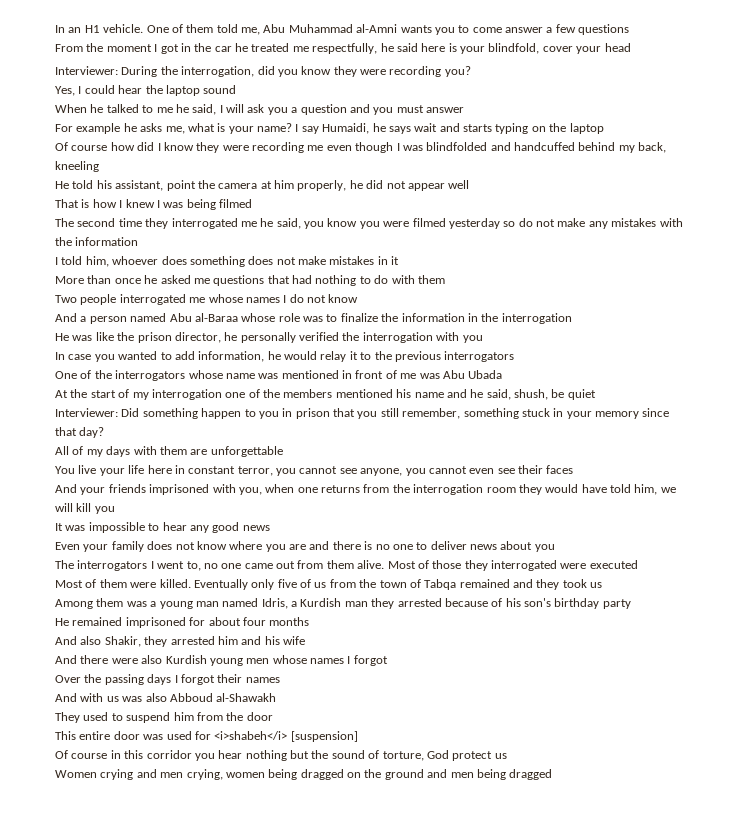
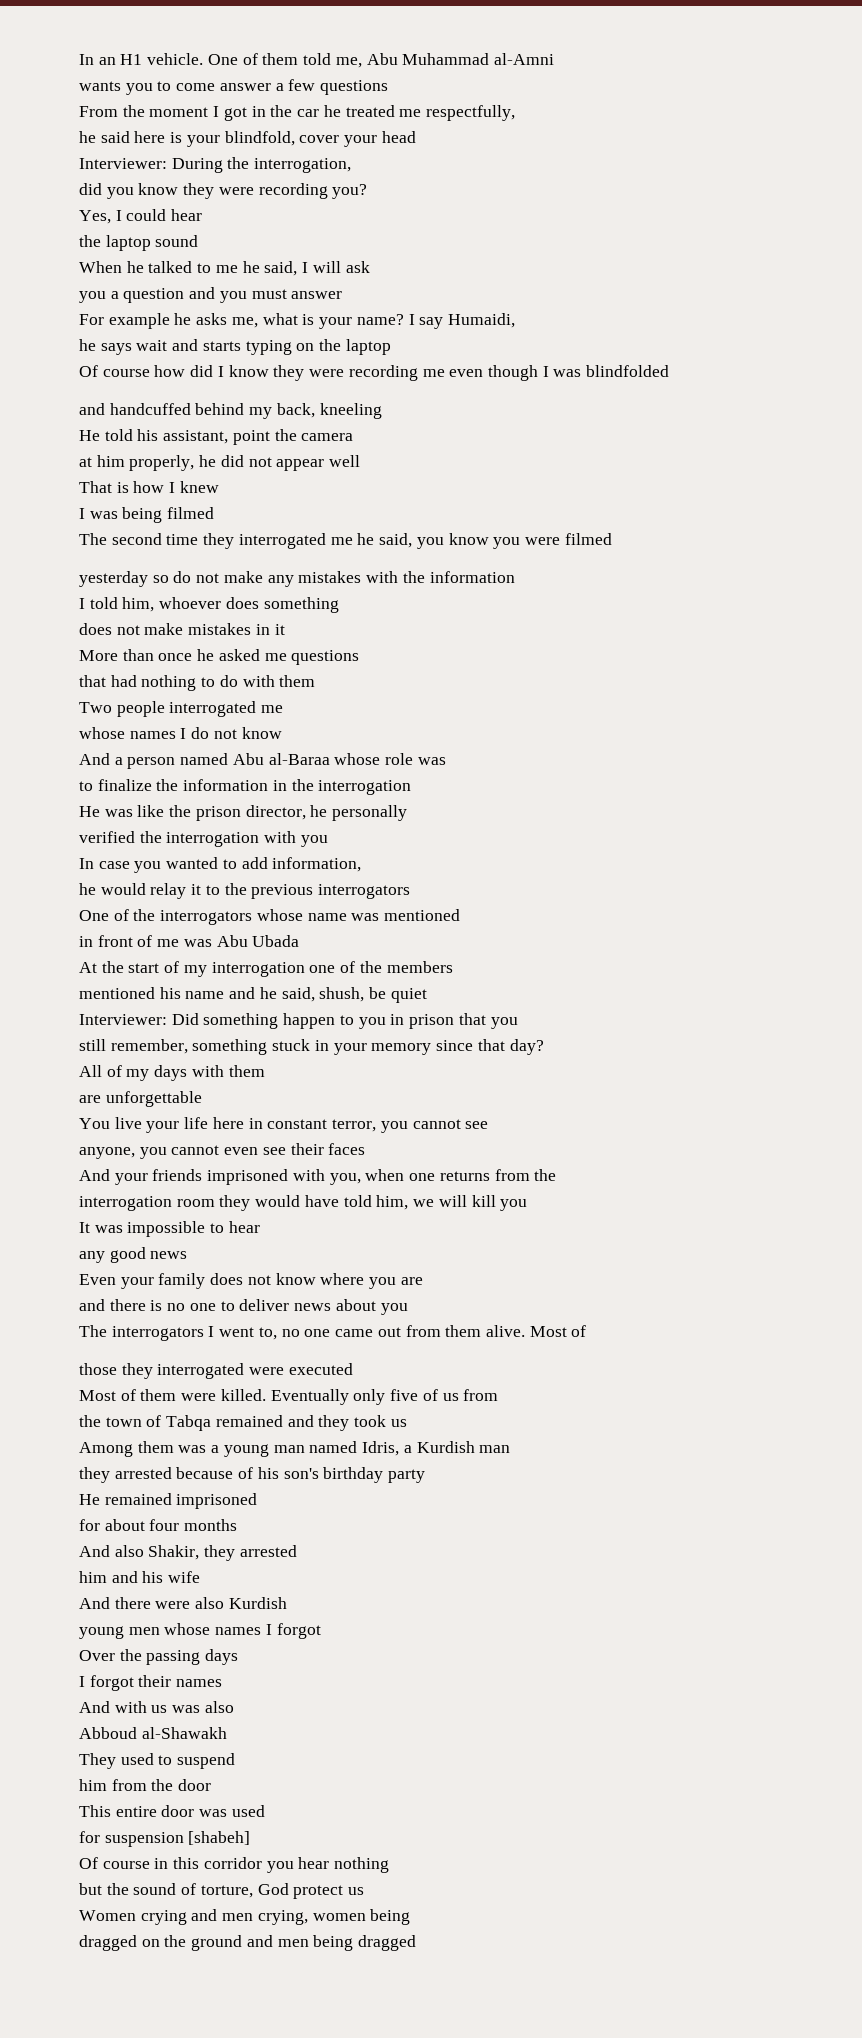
- One of them told me, Abu Muhammad al-Amni wants you to come answer a few questions
+ One of them told me, Abu Muhammad al-Amni
+ wants you to come answer a few questions
- From the moment I got in the car he treated me respectfully, he said here is your blindfold, cover your head
+ From the moment I got in the car he treated me respectfully,
+ he said here is your blindfold, cover your head
- Interviewer: During the interrogation, did you know they were recording you?
+ Interviewer: During the interrogation,
+ did you know they were recording you?
- Yes, I could hear the laptop sound
+ Yes, I could hear
+ the laptop sound
- When he talked to me he said, I will ask you a question and you must answer
+ When he talked to me he said, I will ask
+ you a question and you must answer
- I say Humaidi, he says wait and starts typing on the laptop
+ I say Humaidi,
+ he says wait and starts typing on the laptop
- Of course how did I know they were recording me even though I was blindfolded and handcuffed behind my back, kneeling
+ Of course how did I know they were recording me even though I was blindfolded
+ and handcuffed behind my back, kneeling
- He told his assistant, point the camera at him properly, he did not appear well
+ He told his assistant, point the camera
+ at him properly, he did not appear well
- That is how I knew I was being filmed
+ That is how I knew
+ I was being filmed
- The second time they interrogated me he said, you know you were filmed yesterday so do not make any mistakes with the information
+ The second time they interrogated me he said, you know you were filmed
+ yesterday so do not make any mistakes with the information
- I told him, whoever does something does not make mistakes in it
+ I told him, whoever does something
+ does not make mistakes in it
- More than once he asked me questions that had nothing to do with them
+ More than once he asked me questions
+ that had nothing to do with them
- Two people interrogated me whose names I do not know
+ Two people interrogated me
+ whose names I do not know
- And a person named Abu al-Baraa whose role was to finalize the information in the interrogation
+ And a person named Abu al-Baraa whose role was
+ to finalize the information in the interrogation
- He was like the prison director, he personally verified the interrogation with you
+ He was like the prison director, he personally
+ verified the interrogation with you
- In case you wanted to add information, he would relay it to the previous interrogators
+ In case you wanted to add information,
+ he would relay it to the previous interrogators
- One of the interrogators whose name was mentioned in front of me was Abu Ubada
+ One of the interrogators whose name was mentioned
+ in front of me was Abu Ubada
- At the start of my interrogation one of the members mentioned his name and he said, shush, be quiet
+ At the start of my interrogation one of the members
+ mentioned his name and he said, shush, be quiet
- Interviewer: Did something happen to you in prison that you still remember, something stuck in your memory since that day?
+ Interviewer: Did something happen to you in prison that you
+ still remember, something stuck in your memory since that day?
- All of my days with them are unforgettable
+ All of my days with them
+ are unforgettable
- You live your life here in constant terror, you cannot see anyone, you cannot even see their faces
+ You live your life here in constant terror, you cannot see
+ anyone, you cannot even see their faces
- And your friends imprisoned with you, when one returns from the interrogation room they would have told him, we will kill you
+ And your friends imprisoned with you, when one returns from the
+ interrogation room they would have told him, we will kill you
- It was impossible to hear any good news
+ It was impossible to hear
+ any good news
- Even your family does not know where you are and there is no one to deliver news about you
+ Even your family does not know where you are
+ and there is no one to deliver news about you
- The interrogators I went to, no one came out from them alive. Most of those they interrogated were executed
+ The interrogators I went to, no one came out from them alive. Most of
+ those they interrogated were executed
- Eventually only five of us from the town of Tabqa remained and they took us
+ Eventually only five of us from
+ the town of Tabqa remained and they took us
- Among them was a young man named Idris, a Kurdish man they arrested because of his son's birthday party
+ Among them was a young man named Idris, a Kurdish man
+ they arrested because of his son's birthday party
- He remained imprisoned for about four months
+ He remained imprisoned
+ for about four months
- And also Shakir, they arrested him and his wife
+ And also Shakir, they arrested
+ him and his wife
- And there were also Kurdish young men whose names I forgot
+ And there were also Kurdish
+ young men whose names I forgot
- Over the passing days I forgot their names
+ Over the passing days
+ I forgot their names
- And with us was also Abboud al-Shawakh
+ And with us was also
+ Abboud al-Shawakh
- They used to suspend him from the door
+ They used to suspend
+ him from the door
- This entire door was used for <i>shabeh</i> [suspension]
+ This entire door was used
+ for suspension [shabeh]
- Of course in this corridor you hear nothing but the sound of torture, God protect us
+ Of course in this corridor you hear nothing
+ but the sound of torture, God protect us
- Women crying and men crying, women being dragged on the ground and men being dragged
+ Women crying and men crying, women being
+ dragged on the ground and men being dragged

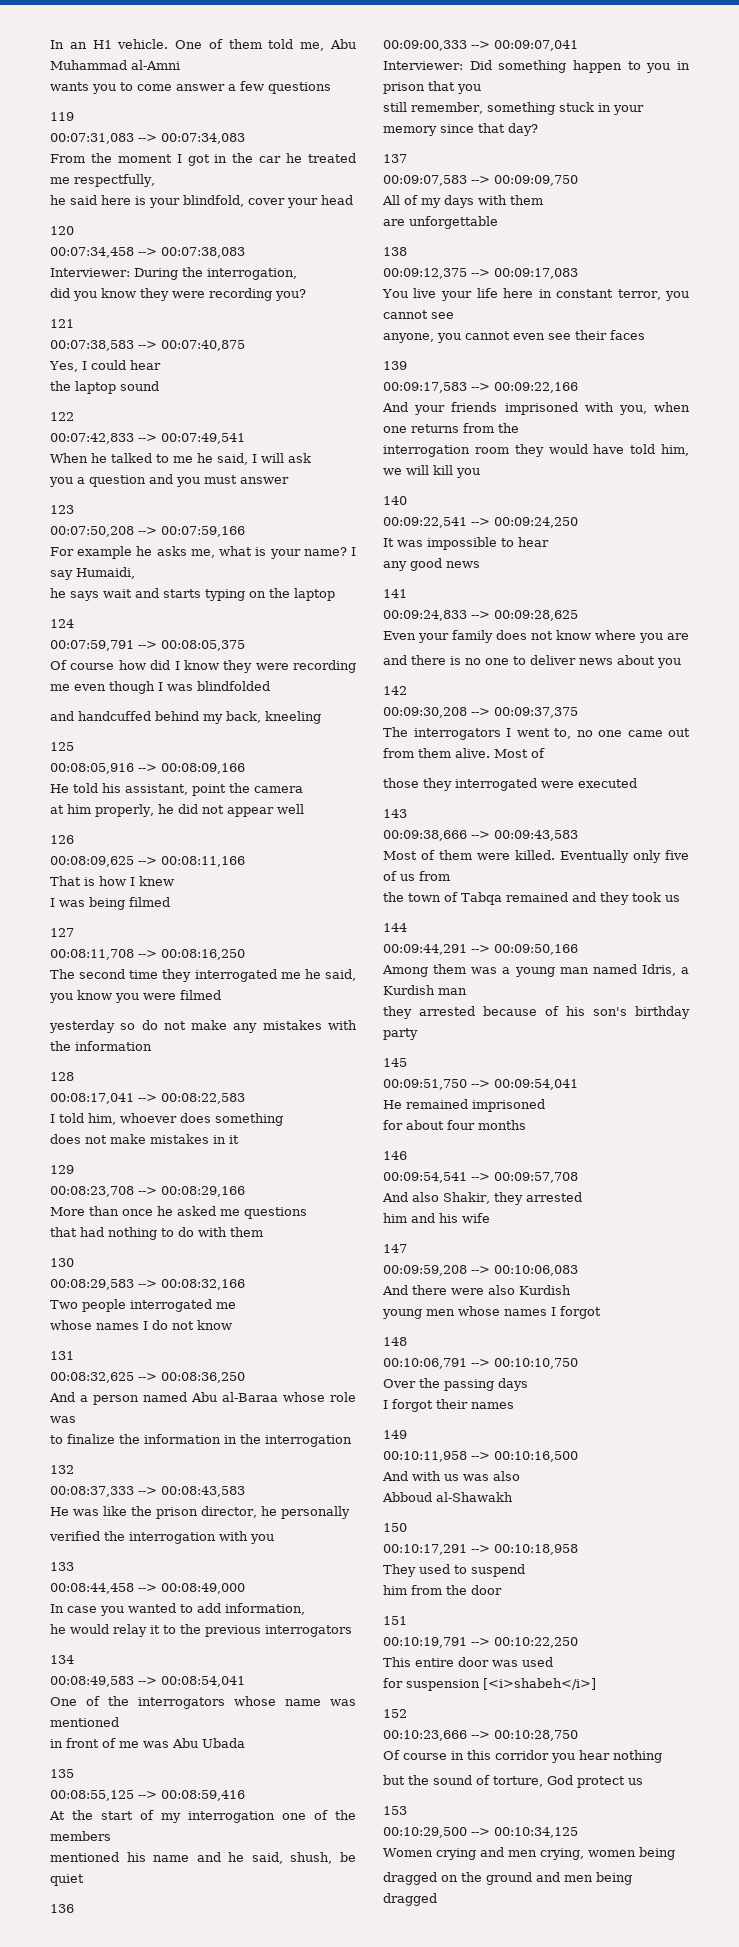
+ 119
+ 00:07:31,083 --> 00:07:34,083
+ 120
+ 00:07:34,458 --> 00:07:38,083
+ 121
+ 00:07:38,583 --> 00:07:40,875
+ 122
+ 00:07:42,833 --> 00:07:49,541
+ 123
+ 00:07:50,208 --> 00:07:59,166
+ 124
+ 00:07:59,791 --> 00:08:05,375
+ 125
+ 00:08:05,916 --> 00:08:09,166
+ 126
+ 00:08:09,625 --> 00:08:11,166
+ 127
+ 00:08:11,708 --> 00:08:16,250
+ 128
+ 00:08:17,041 --> 00:08:22,583
+ 129
+ 00:08:23,708 --> 00:08:29,166
+ 130
+ 00:08:29,583 --> 00:08:32,166
+ 131
+ 00:08:32,625 --> 00:08:36,250
+ 132
+ 00:08:37,333 --> 00:08:43,583
+ 133
+ 00:08:44,458 --> 00:08:49,000
+ 134
+ 00:08:49,583 --> 00:08:54,041
+ 135
+ 00:08:55,125 --> 00:08:59,416
+ 136
+ 00:09:00,333 --> 00:09:07,041
+ 137
+ 00:09:07,583 --> 00:09:09,750
+ 138
+ 00:09:12,375 --> 00:09:17,083
+ 139
+ 00:09:17,583 --> 00:09:22,166
+ 140
+ 00:09:22,541 --> 00:09:24,250
+ 141
+ 00:09:24,833 --> 00:09:28,625
+ 142
+ 00:09:30,208 --> 00:09:37,375
+ 143
+ 00:09:38,666 --> 00:09:43,583
+ 144
+ 00:09:44,291 --> 00:09:50,166
+ 145
+ 00:09:51,750 --> 00:09:54,041
+ 146
+ 00:09:54,541 --> 00:09:57,708
+ 147
+ 00:09:59,208 --> 00:10:06,083
+ 148
+ 00:10:06,791 --> 00:10:10,750
+ 149
+ 00:10:11,958 --> 00:10:16,500
+ 150
+ 00:10:17,291 --> 00:10:18,958
+ 151
+ 00:10:19,791 --> 00:10:22,250
- for suspension [shabeh]
+ for suspension [<i>shabeh</i>]
+ 152
+ 00:10:23,666 --> 00:10:28,750
+ 153
+ 00:10:29,500 --> 00:10:34,125

